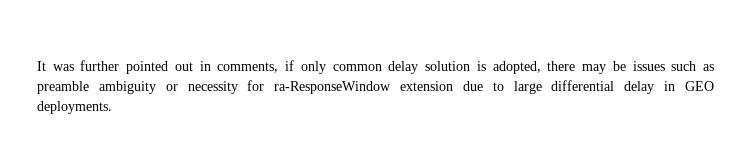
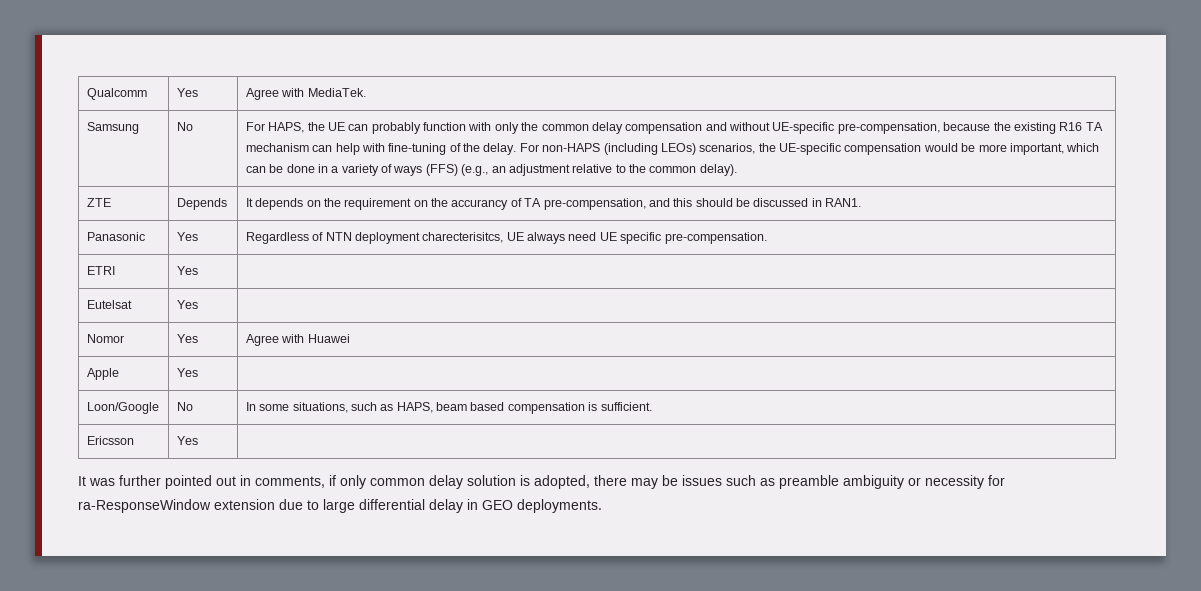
+ Qualcomm | Yes | Agree with MediaTek.
+ Samsung | No | For HAPS, the UE can probably function with only the common delay compensation and without UE-specific pre-compensation, because the existing R16 TA mechanism can help with fine-tuning of the delay. For non-HAPS (including LEOs) scenarios, the UE-specific compensation would be more important, which can be done in a variety of ways (FFS) (e.g., an adjustment relative to the common delay).
+ ZTE | Depends | It depends on the requirement on the accurancy of TA pre-compensation, and this should be discussed in RAN1.
+ Panasonic | Yes | Regardless of NTN deployment charecterisitcs, UE always need UE specific pre-compensation.
+ ETRI | Yes |
+ Eutelsat | Yes |
+ Nomor | Yes | Agree with Huawei
+ Apple | Yes |
+ Loon/Google | No | In some situations, such as HAPS, beam based compensation is sufficient.
+ Ericsson | Yes |

